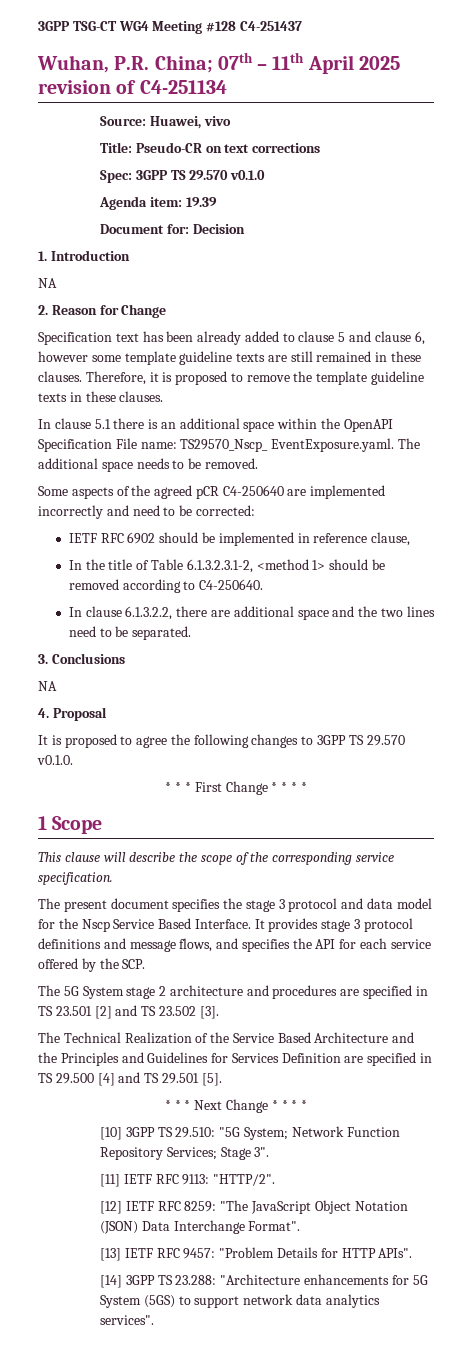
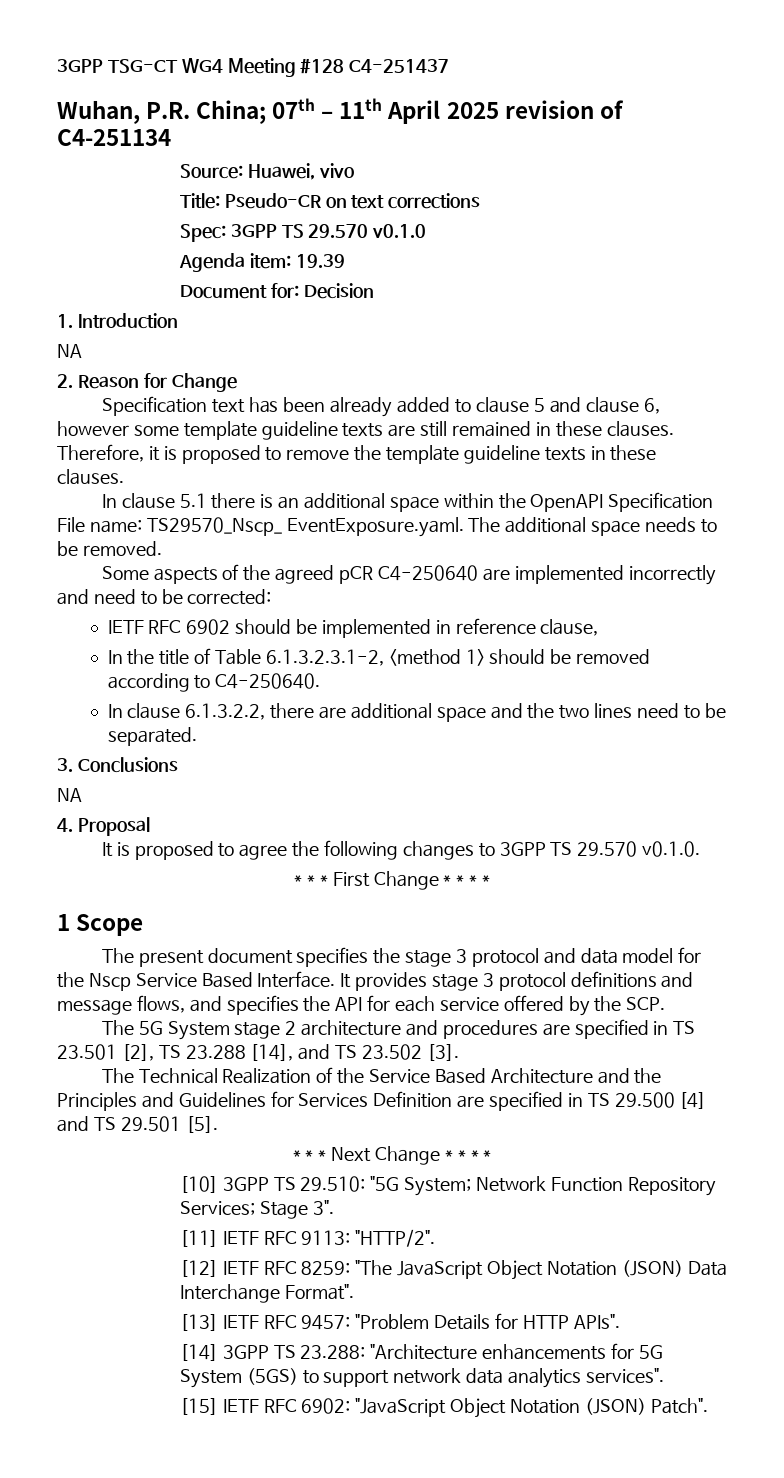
- This clause will describe the scope of the corresponding service specification.
- The 5G System stage 2 architecture and procedures are specified in TS 23.501 [2] and TS 23.502 [3].
+ The 5G System stage 2 architecture and procedures are specified in TS 23.501 [2], TS 23.288 [14], and TS 23.502 [3].
+ [15] IETF RFC 6902: "JavaScript Object Notation (JSON) Patch".

